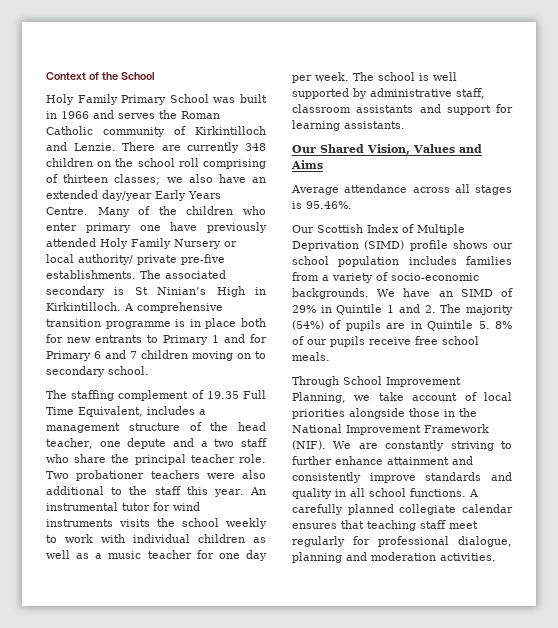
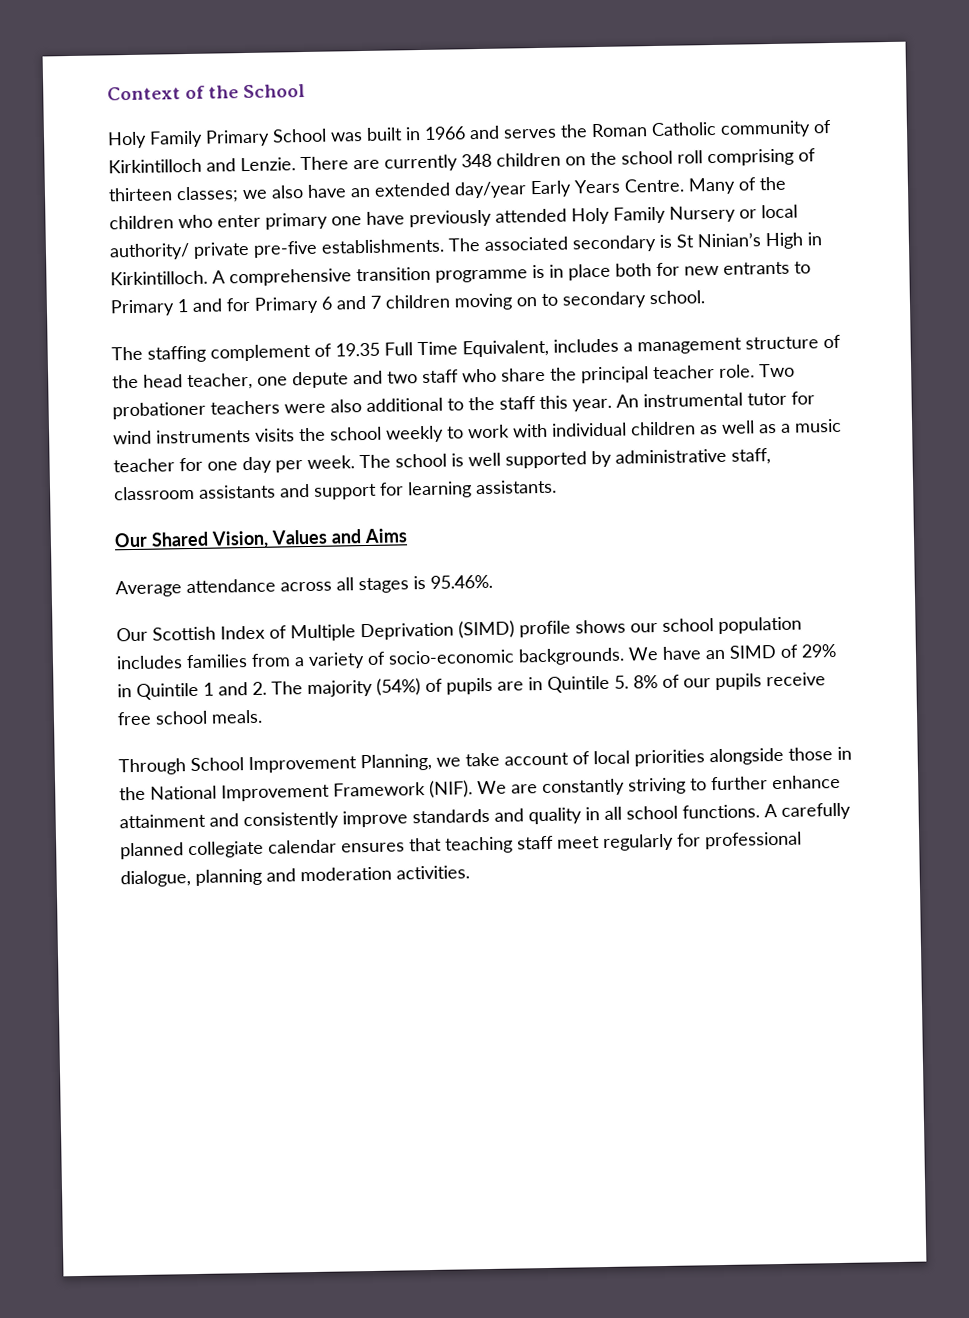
- The staffing complement of 19.35 Full Time Equivalent, includes a management structure of the head teacher, one depute and a two staff who share the principal teacher role.
+ The staffing complement of 19.35 Full Time Equivalent, includes a management structure of the head teacher, one depute and two staff who share the principal teacher role.

